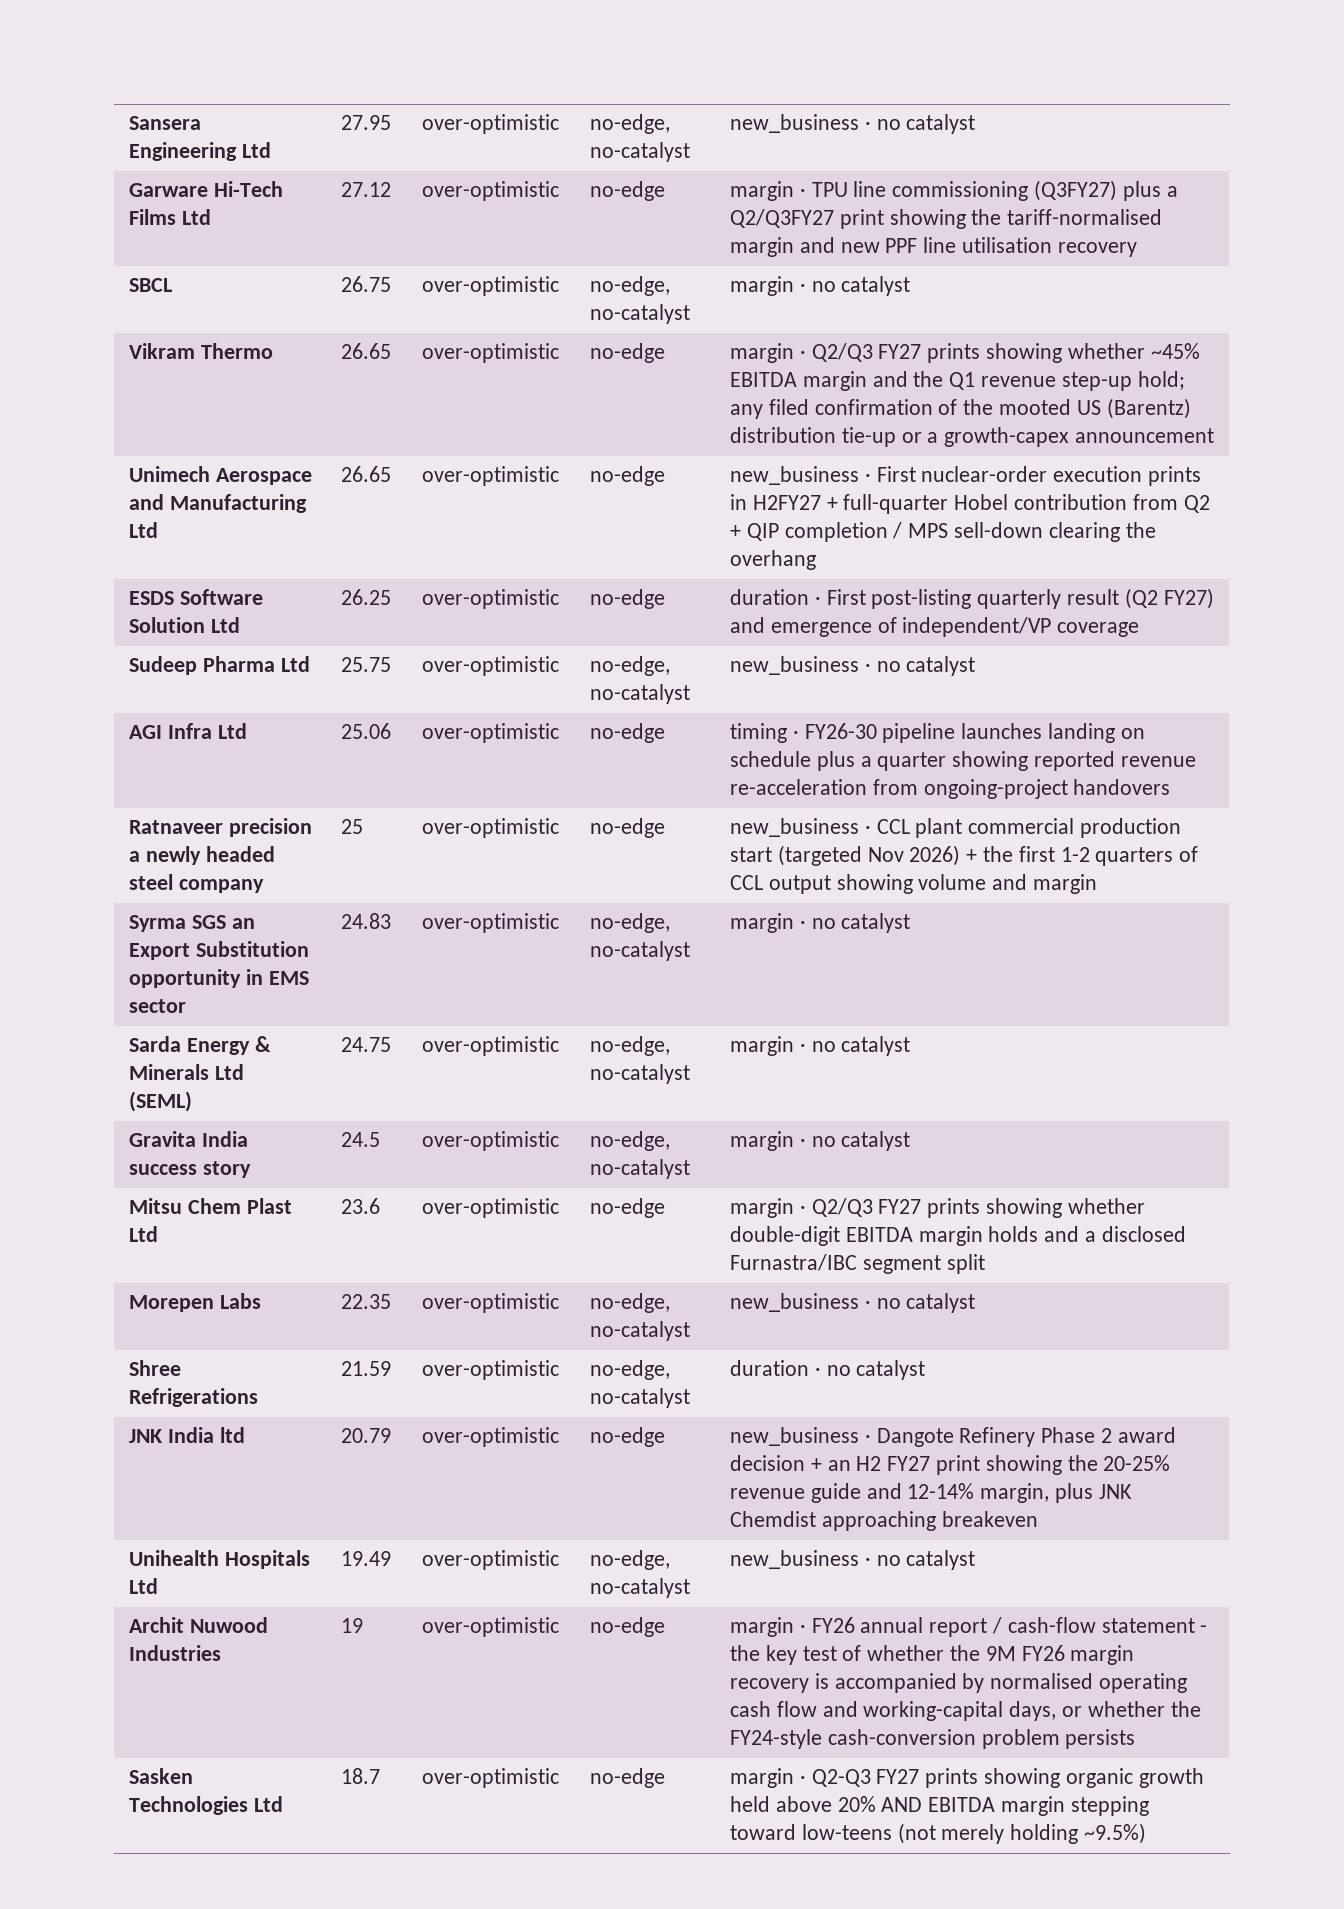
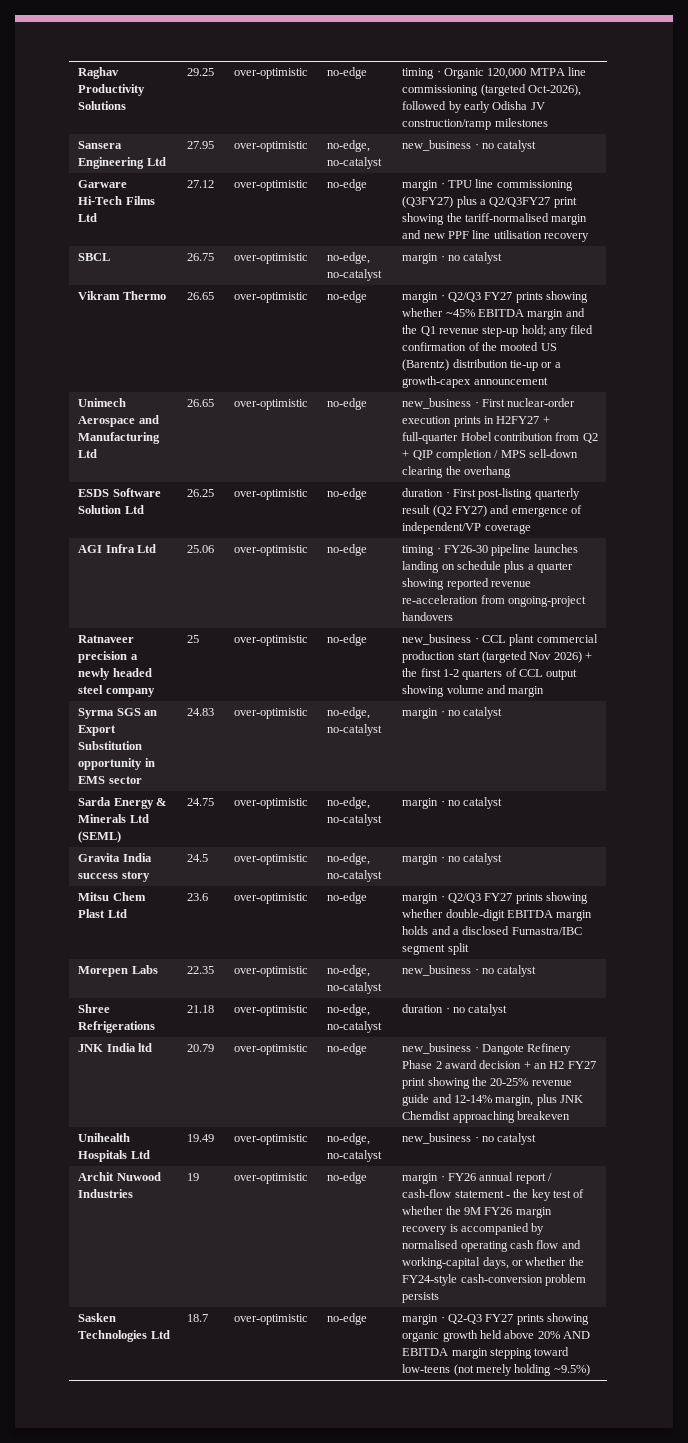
+ Raghav Productivity Solutions | 29.25 | over-optimistic | no-edge | timing · Organic 120,000 MTPA line commissioning (targeted Oct-2026), followed by early Odisha JV construction/ramp milestones
- Sudeep Pharma Ltd | 25.75 | over-optimistic | no-edge, no-catalyst | new_business · no catalyst
- Shree Refrigerations | 21.59 | over-optimistic | no-edge, no-catalyst | duration · no catalyst
+ Shree Refrigerations | 21.18 | over-optimistic | no-edge, no-catalyst | duration · no catalyst

